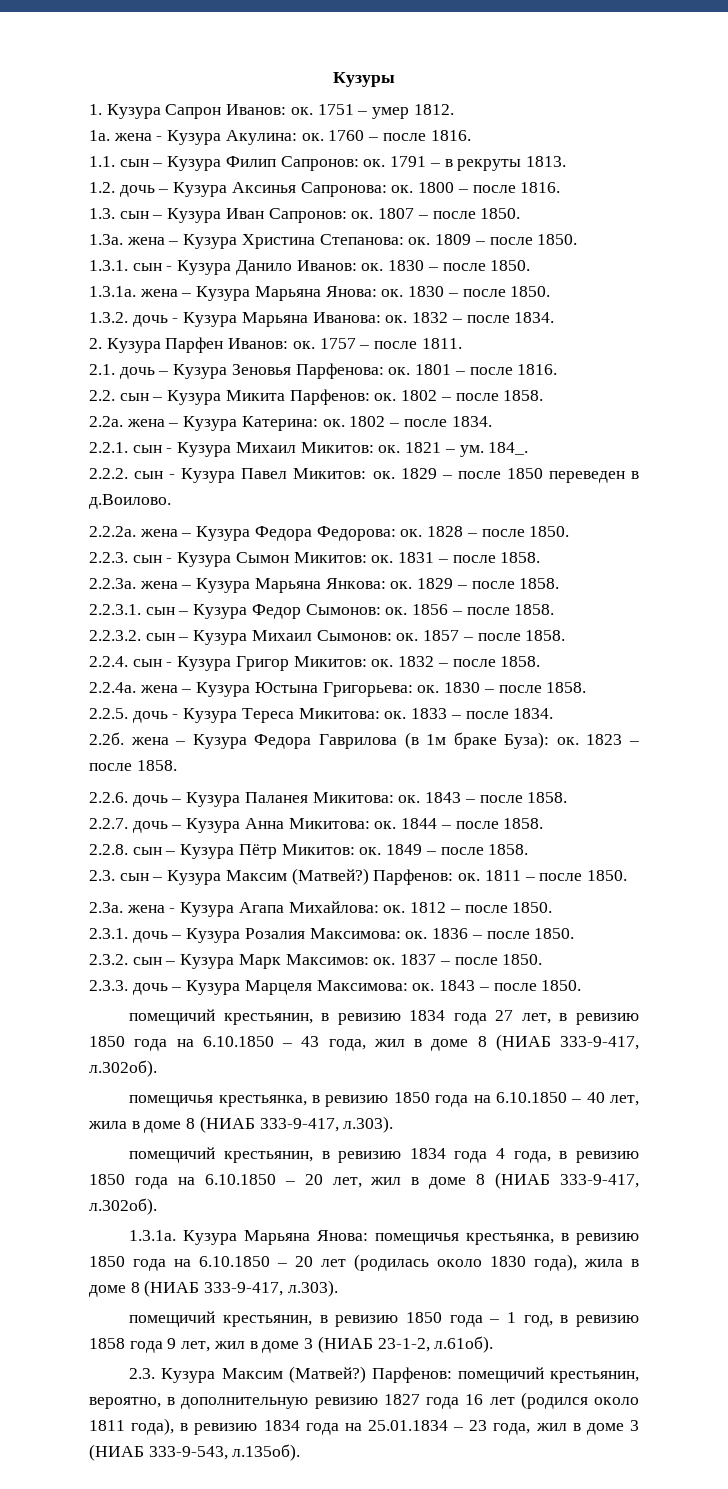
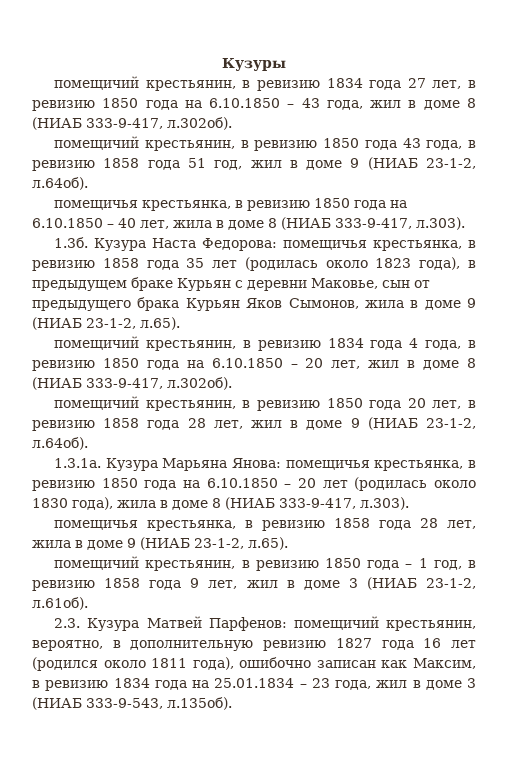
- 1. Кузура Сапрон Иванов: ок. 1751 – умер 1812.
- 1а. жена - Кузура Акулина: ок. 1760 – после 1816.
- 1.1. сын – Кузура Филип Сапронов: ок. 1791 – в рекруты 1813.
- 1.2. дочь – Кузура Аксинья Сапронова: ок. 1800 – после 1816.
- 1.3. сын – Кузура Иван Сапронов: ок. 1807 – после 1850.
- 1.3а. жена – Кузура Христина Степанова: ок. 1809 – после 1850.
- 1.3.1. сын - Кузура Данило Иванов: ок. 1830 – после 1850.
- 1.3.1а. жена – Кузура Марьяна Янова: ок. 1830 – после 1850.
- 1.3.2. дочь - Кузура Марьяна Иванова: ок. 1832 – после 1834.
- 2. Кузура Парфен Иванов: ок. 1757 – после 1811.
- 2.1. дочь – Кузура Зеновья Парфенова: ок. 1801 – после 1816.
- 2.2. сын – Кузура Микита Парфенов: ок. 1802 – после 1858.
- 2.2а. жена – Кузура Катерина: ок. 1802 – после 1834.
- 2.2.1. сын - Кузура Михаил Микитов: ок. 1821 – ум. 184_.
- 2.2.2. сын - Кузура Павел Микитов: ок. 1829 – после 1850 переведен в д.Воилово.
- 2.2.2а. жена – Кузура Федора Федорова: ок. 1828 – после 1850.
- 2.2.3. сын - Кузура Сымон Микитов: ок. 1831 – после 1858.
- 2.2.3а. жена – Кузура Марьяна Янкова: ок. 1829 – после 1858.
- 2.2.3.1. сын – Кузура Федор Сымонов: ок. 1856 – после 1858.
- 2.2.3.2. сын – Кузура Михаил Сымонов: ок. 1857 – после 1858.
- 2.2.4. сын - Кузура Григор Микитов: ок. 1832 – после 1858.
- 2.2.4а. жена – Кузура Юстына Григорьева: ок. 1830 – после 1858.
- 2.2.5. дочь - Кузура Тереса Микитова: ок. 1833 – после 1834.
- 2.2б. жена – Кузура Федора Гаврилова (в 1м браке Буза): ок. 1823 – после 1858.
- 2.2.6. дочь – Кузура Паланея Микитова: ок. 1843 – после 1858.
- 2.2.7. дочь – Кузура Анна Микитова: ок. 1844 – после 1858.
- 2.2.8. сын – Кузура Пётр Микитов: ок. 1849 – после 1858.
- 2.3. сын – Кузура Максим (Матвей?) Парфенов: ок. 1811 – после 1850.
- 2.3а. жена - Кузура Агапа Михайлова: ок. 1812 – после 1850.
- 2.3.1. дочь – Кузура Розалия Максимова: ок. 1836 – после 1850.
- 2.3.2. сын – Кузура Марк Максимов: ок. 1837 – после 1850.
- 2.3.3. дочь – Кузура Марцеля Максимова: ок. 1843 – после 1850.
+ помещичий крестьянин, в ревизию 1850 года 43 года, в ревизию 1858 года 51 год, жил в доме 9 (НИАБ 23-1-2, л.64об).
+ 1.3б. Кузура Наста Федорова: помещичья крестьянка, в ревизию 1858 года 35 лет (родилась около 1823 года), в предыдущем браке Курьян с деревни Маковье, сын от предыдущего брака Курьян Яков Сымонов, жила в доме 9 (НИАБ 23-1-2, л.65).
+ помещичий крестьянин, в ревизию 1850 года 20 лет, в ревизию 1858 года 28 лет, жил в доме 9 (НИАБ 23-1-2, л.64об).
+ помещичья крестьянка, в ревизию 1858 года 28 лет, жила в доме 9 (НИАБ 23-1-2, л.65).
- 2.3. Кузура Максим (Матвей?) Парфенов: помещичий крестьянин, вероятно, в дополнительную ревизию 1827 года 16 лет (родился около 1811 года), в ревизию 1834 года на 25.01.1834 – 23 года, жил в доме 3 (НИАБ 333-9-543, л.135об).
+ 2.3. Кузура Матвей Парфенов: помещичий крестьянин, вероятно, в дополнительную ревизию 1827 года 16 лет (родился около 1811 года), ошибочно записан как Максим, в ревизию 1834 года на 25.01.1834 – 23 года, жил в доме 3 (НИАБ 333-9-543, л.135об).

